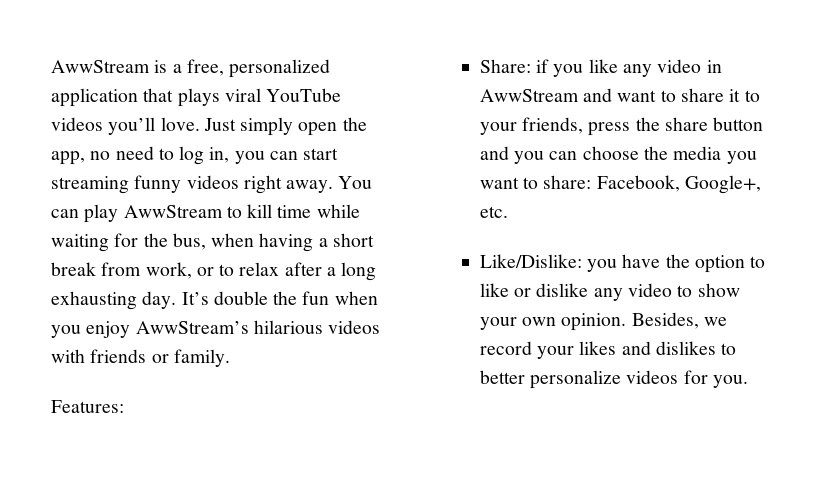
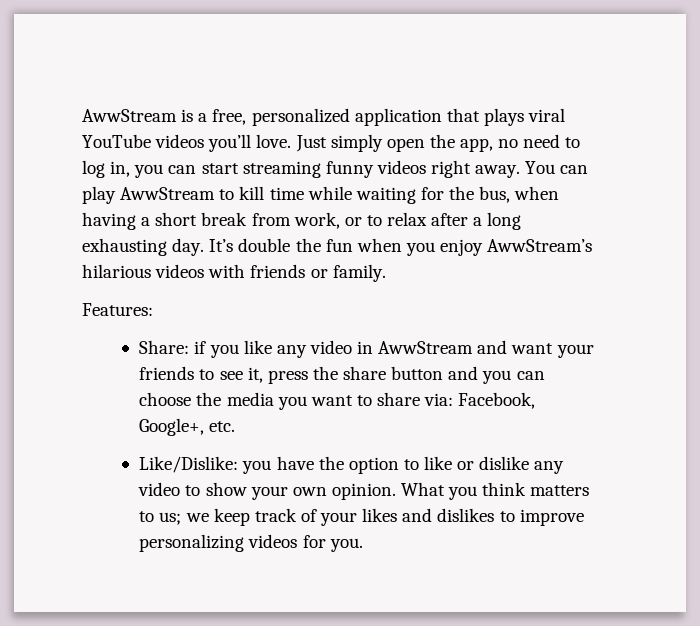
- Share: if you like any video in AwwStream and want to share it to your friends, press the share button and you can choose the media you want to share: Facebook, Google+, etc.
+ Share: if you like any video in AwwStream and want your friends to see it, press the share button and you can choose the media you want to share via: Facebook, Google+, etc.
- Besides, we record your likes and dislikes to better personalize videos for you.
+ What you think matters to us; we keep track of your likes and dislikes to improve personalizing videos for you.

